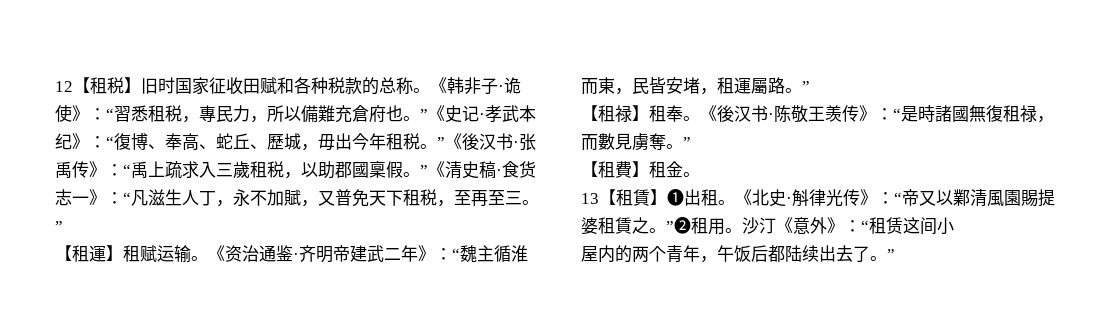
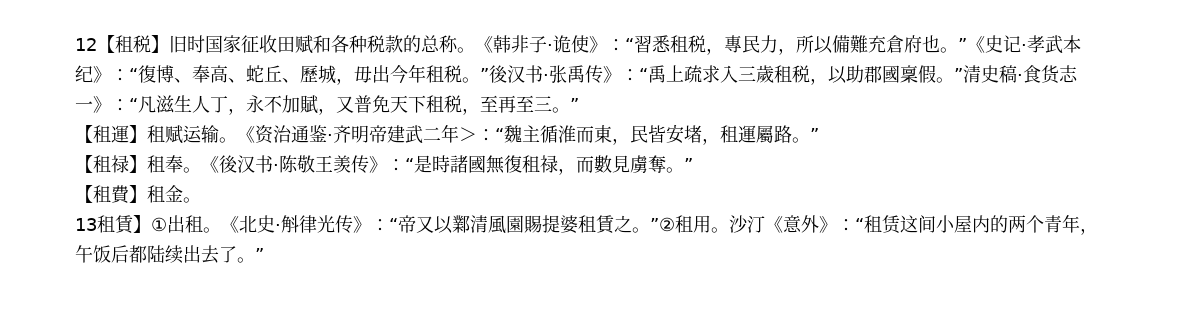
- “復博、奉高、蛇丘、歷城，毋出今年租税。”《後汉书·张禹传》：
+ “復博、奉高、蛇丘、歷城，毋出今年租税。”後汉书·张禹传》：
- “禹上疏求入三歲租税，以助郡國稟假。”《清史稿·食货志一》：
+ “禹上疏求入三歲租税，以助郡國稟假。”清史稿·食货志一》：
- 《资治通鉴·齐明帝建武二年》：“魏主循淮而東，民皆安堵，租運屬路。”
+ 《资治通鉴·齐明帝建武二年＞：“魏主循淮而東，民皆安堵，租運屬路。”
- 13【租賃】❶出租。
+ 13租賃】①出租。
- 《北史·斛律光传》：“帝又以鄴清風園賜提婆租賃之。”❷租用。
+ 《北史·斛律光传》：“帝又以鄴清風園賜提婆租賃之。”②租用。
- 沙汀《意外》：“租赁这间小
- 屋内的两个青年，午饭后都陆续出去了。”
+ 沙汀《意外》：“租赁这间小屋内的两个青年，午饭后都陆续出去了。”

